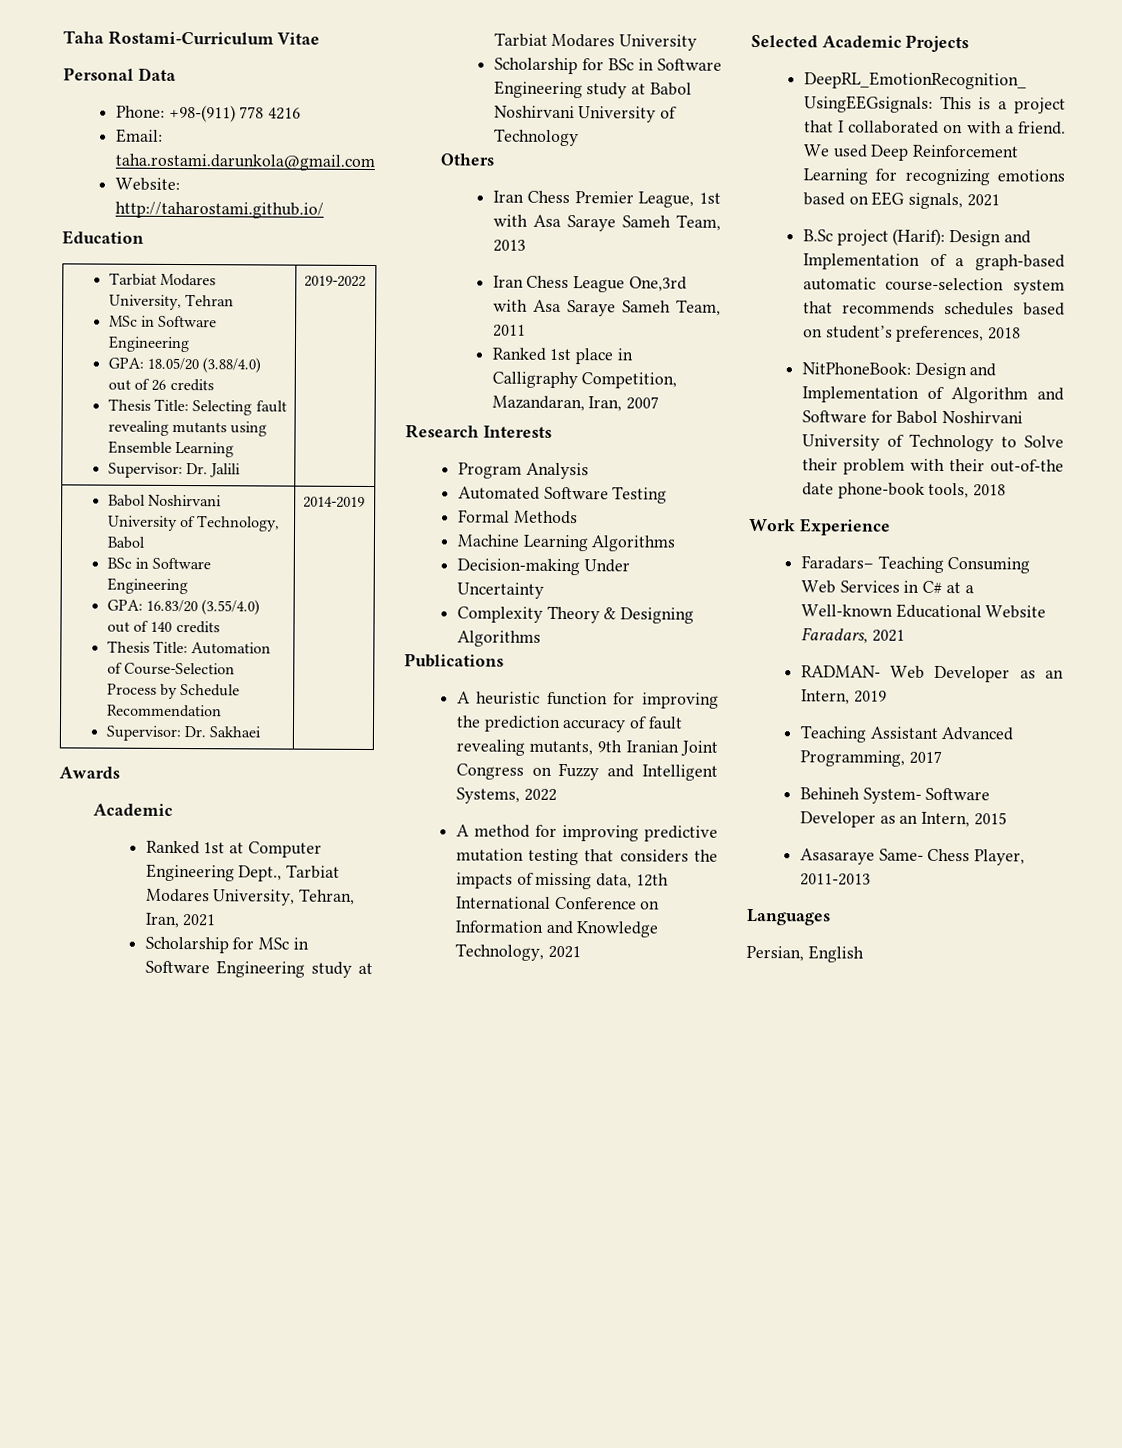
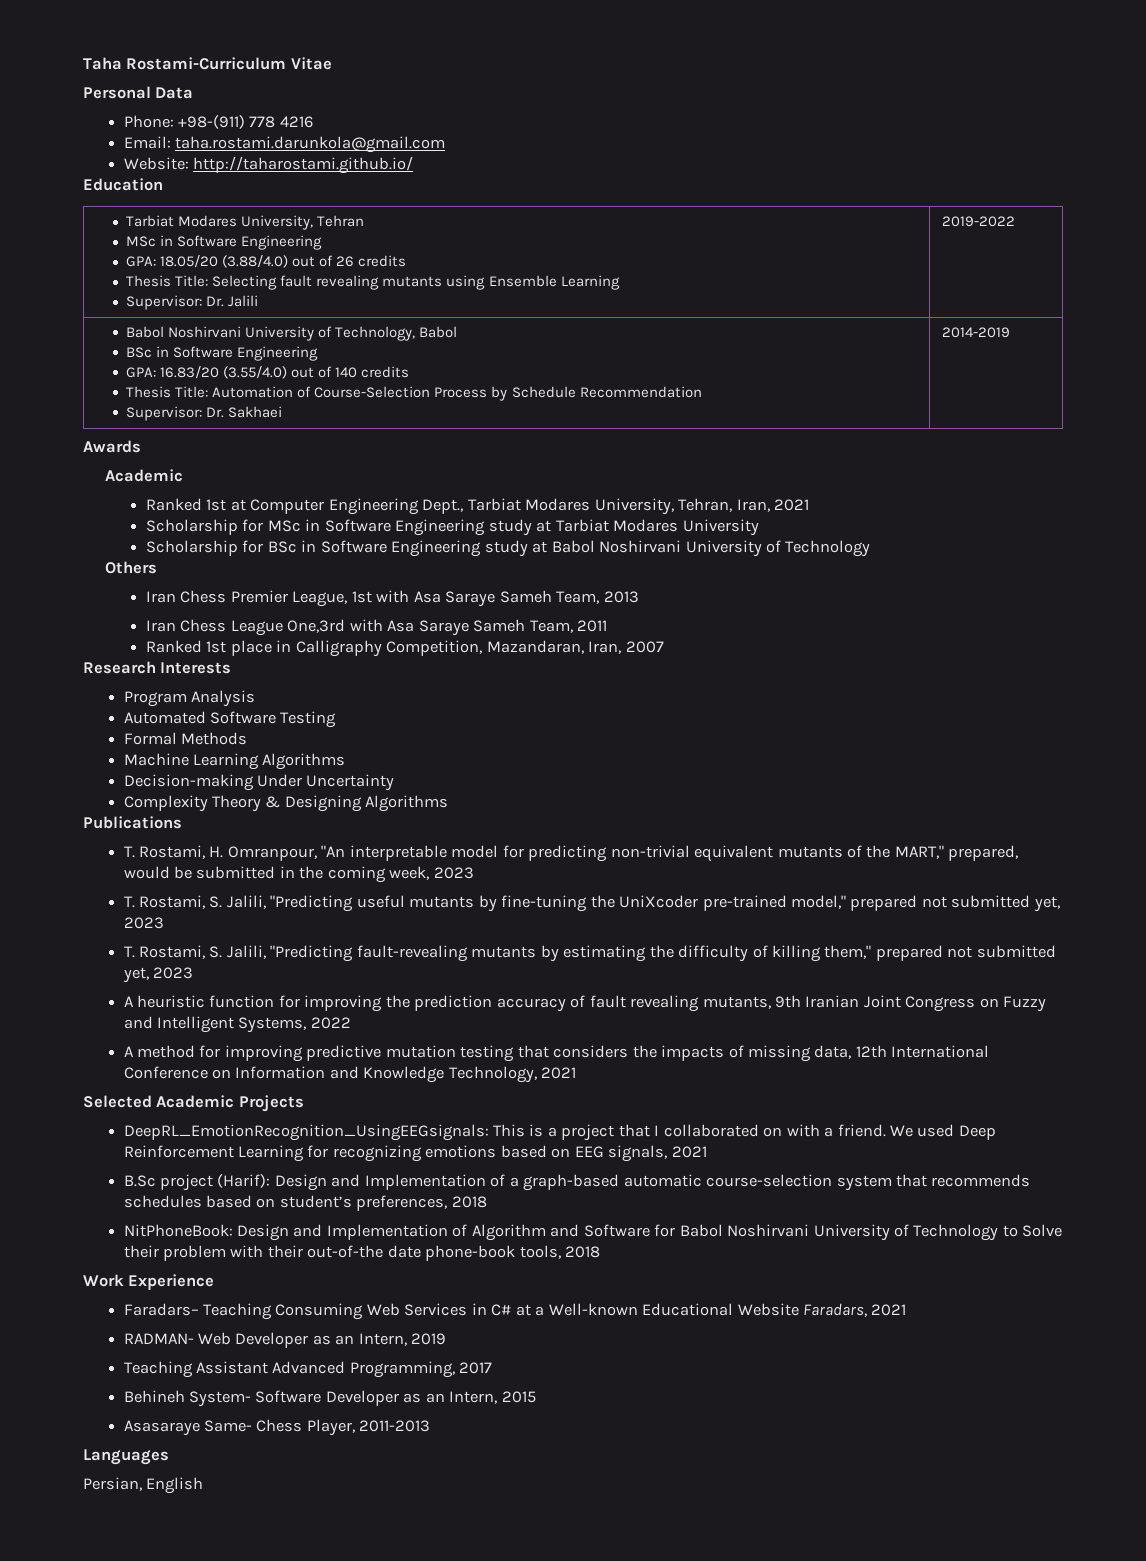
+ T. Rostami, H. Omranpour, "An interpretable model for predicting non-trivial equivalent mutants of the MART," prepared, would be submitted in the coming week, 2023
+ T. Rostami, S. Jalili, "Predicting useful mutants by fine-tuning the UniXcoder pre-trained model," prepared not submitted yet, 2023
+ T. Rostami, S. Jalili, "Predicting fault-revealing mutants by estimating the difficulty of killing them," prepared not submitted yet, 2023

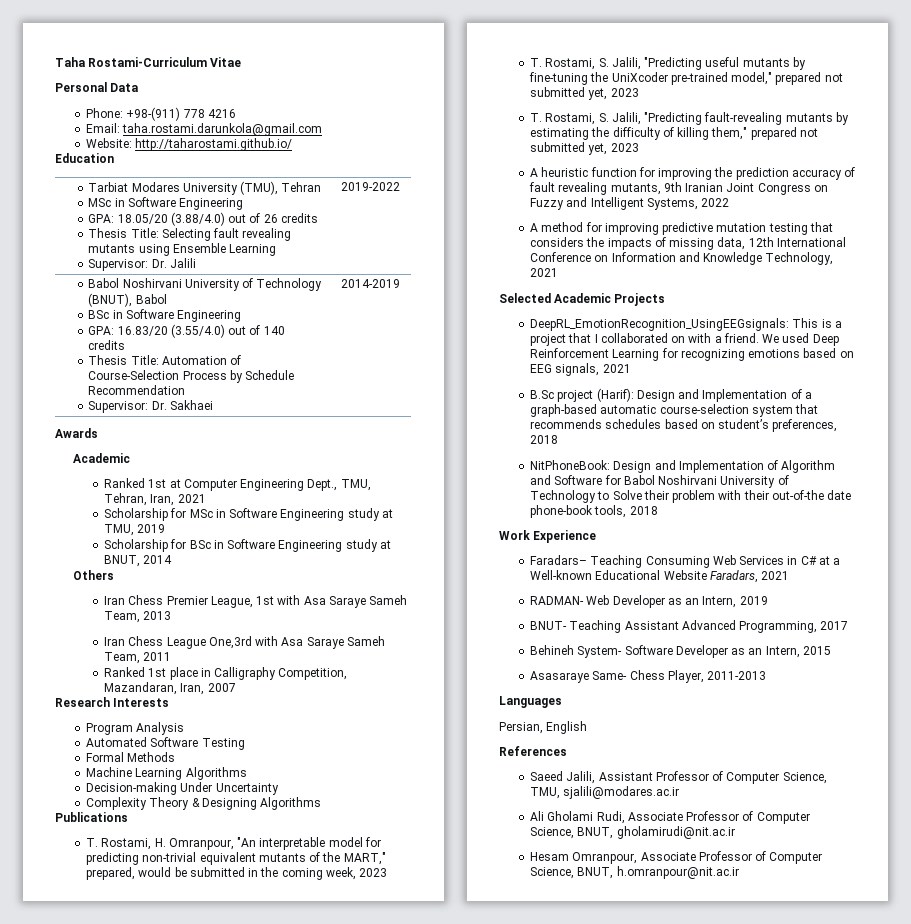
- Tarbiat Modares University, Tehran
+ Tarbiat Modares University (TMU), Tehran
- Babol Noshirvani University of Technology, Babol
+ Babol Noshirvani University of Technology (BNUT), Babol
- Ranked 1st at Computer Engineering Dept., Tarbiat Modares University, Tehran, Iran, 2021
+ Ranked 1st at Computer Engineering Dept., TMU, Tehran, Iran, 2021
- Scholarship for MSc in Software Engineering study at Tarbiat Modares University
+ Scholarship for MSc in Software Engineering study at TMU, 2019
- Scholarship for BSc in Software Engineering study at Babol Noshirvani University of Technology
+ Scholarship for BSc in Software Engineering study at BNUT, 2014
- Teaching Assistant Advanced Programming, 2017
+ BNUT- Teaching Assistant Advanced Programming, 2017
+ References
+ Saeed Jalili, Assistant Professor of Computer Science, TMU, sjalili@modares.ac.ir
+ Ali Gholami Rudi, Associate Professor of Computer Science, BNUT, gholamirudi@nit.ac.ir
+ Hesam Omranpour, Associate Professor of Computer Science, BNUT, h.omranpour@nit.ac.ir

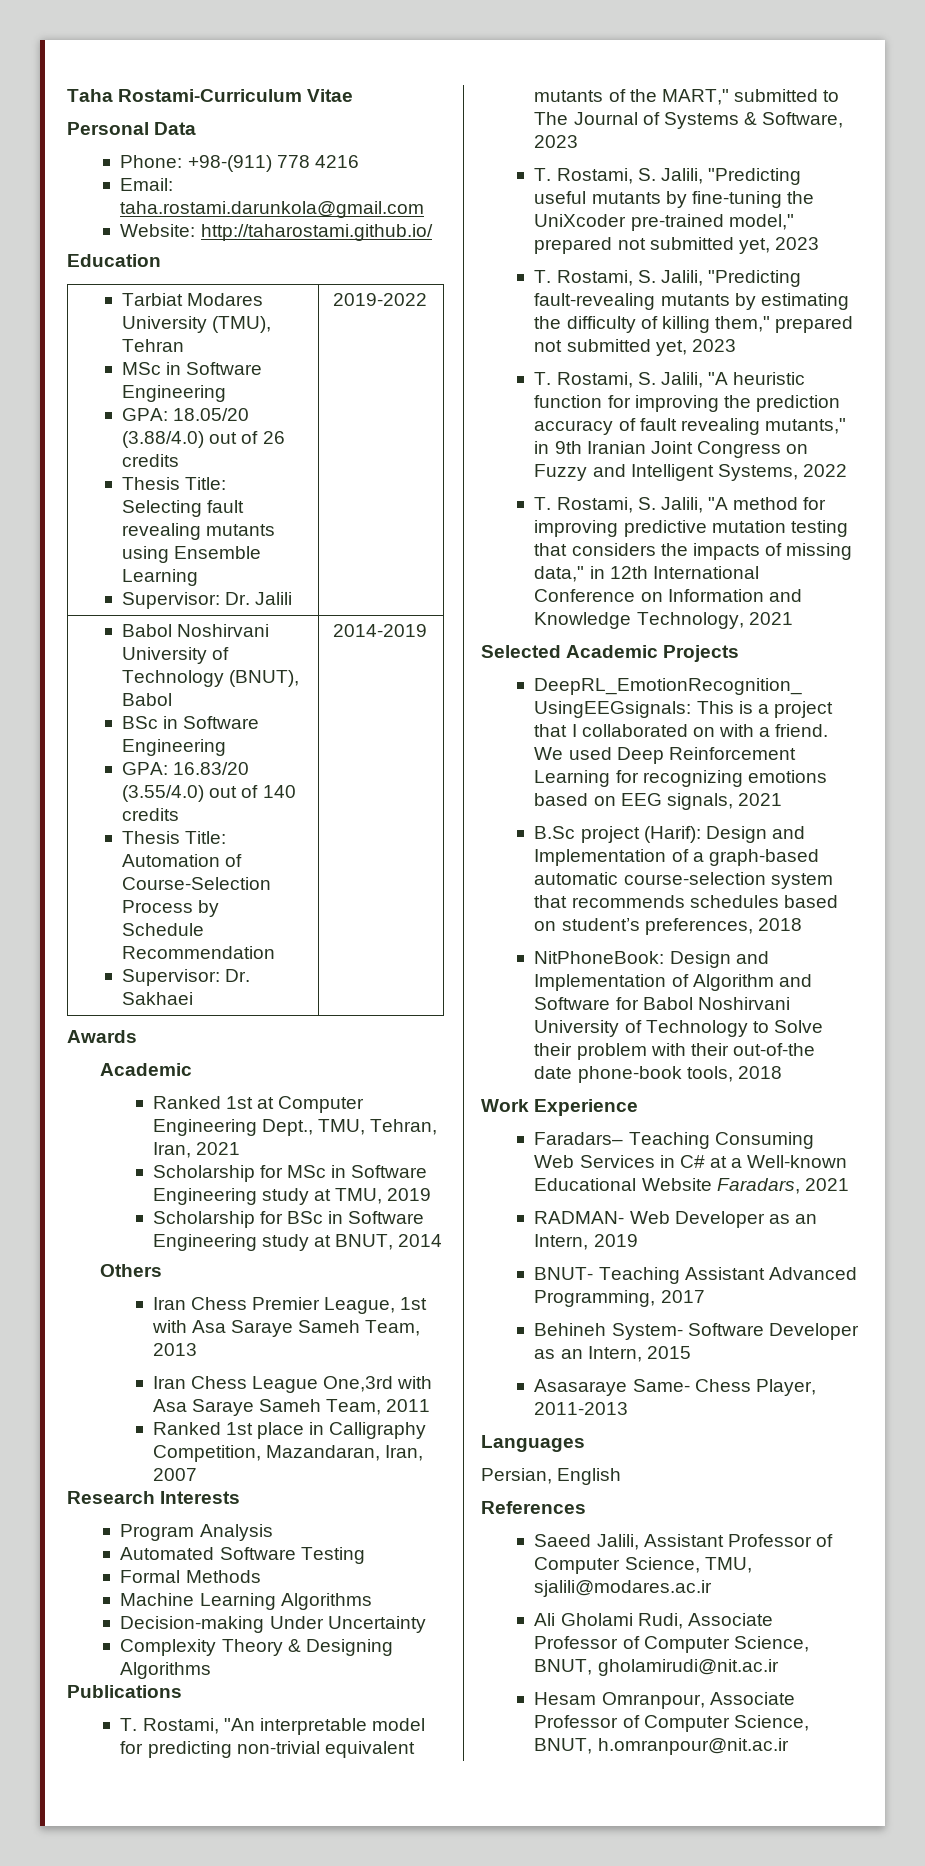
- T. Rostami, H. Omranpour, "An interpretable model for predicting non-trivial equivalent mutants of the MART," prepared, would be submitted in the coming week, 2023
+ T. Rostami, "An interpretable model for predicting non-trivial equivalent mutants of the MART," submitted to The Journal of Systems & Software, 2023
- A heuristic function for improving the prediction accuracy of fault revealing mutants, 9th Iranian Joint Congress on Fuzzy and Intelligent Systems, 2022
+ T. Rostami, S. Jalili, "A heuristic function for improving the prediction accuracy of fault revealing mutants," in 9th Iranian Joint Congress on Fuzzy and Intelligent Systems, 2022
- A method for improving predictive mutation testing that considers the impacts of missing data, 12th International Conference on Information and Knowledge Technology, 2021
+ T. Rostami, S. Jalili, "A method for improving predictive mutation testing that considers the impacts of missing data," in 12th International Conference on Information and Knowledge Technology, 2021

